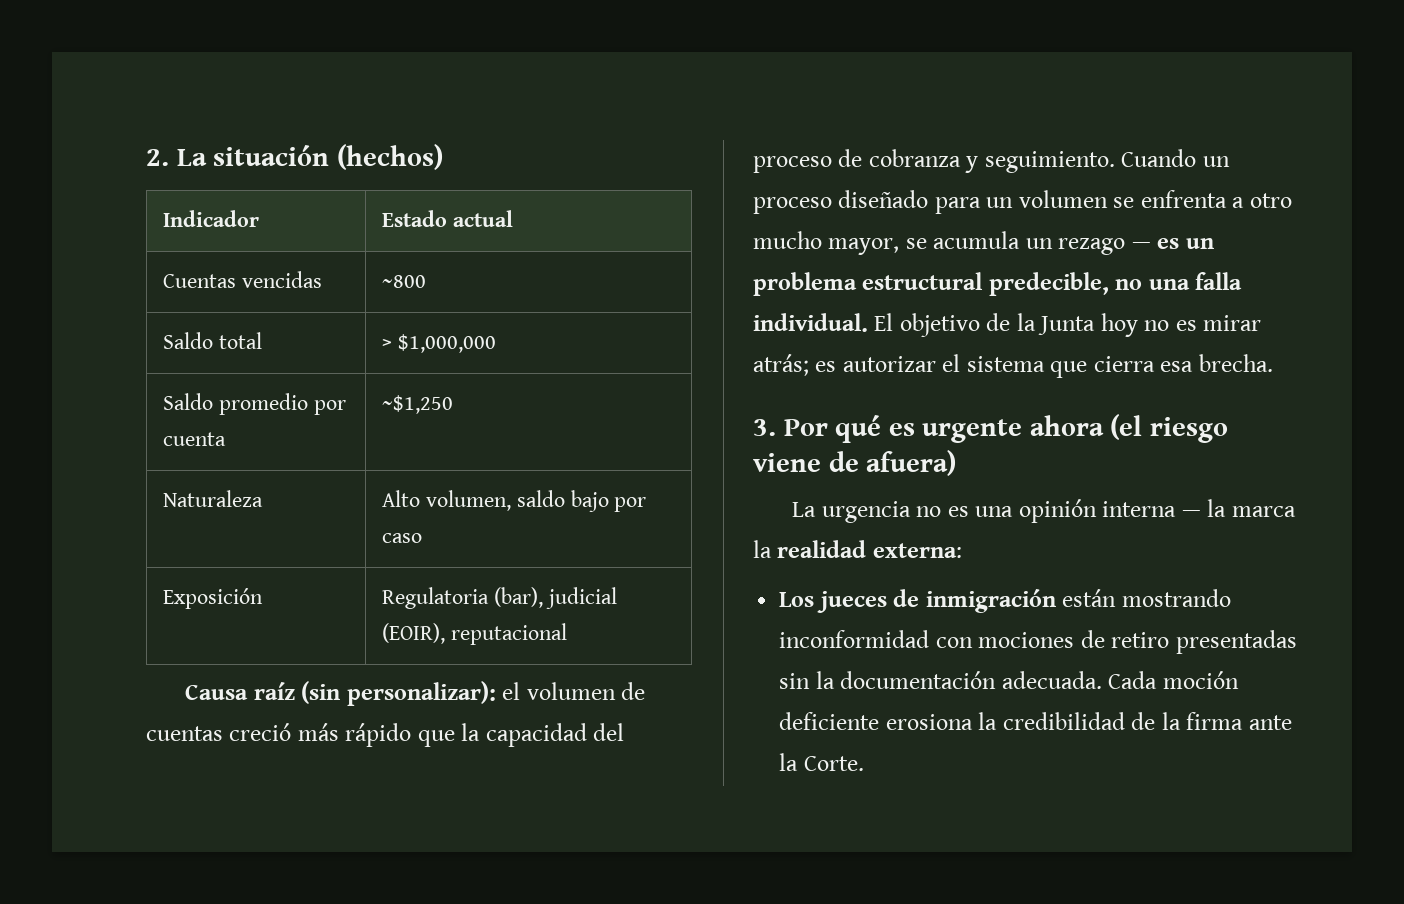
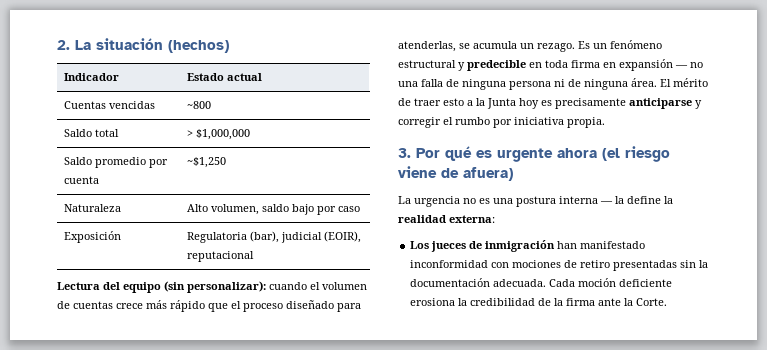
- Causa raíz (sin personalizar): el volumen de cuentas creció más rápido que la capacidad del proceso de cobranza y seguimiento. Cuando un proceso diseñado para un volumen se enfrenta a otro mucho mayor, se acumula un rezago — es un problema estructural predecible, no una falla individual. El objetivo de la Junta hoy no es mirar atrás; es autorizar el sistema que cierra esa brecha.
+ Lectura del equipo (sin personalizar): cuando el volumen de cuentas crece más rápido que el proceso diseñado para atenderlas, se acumula un rezago. Es un fenómeno estructural y predecible en toda firma en expansión — no una falla de ninguna persona ni de ninguna área. El mérito de traer esto a la Junta hoy es precisamente anticiparse y corregir el rumbo por iniciativa propia.
- La urgencia no es una opinión interna — la marca la realidad externa:
+ La urgencia no es una postura interna — la define la realidad externa:
- Los jueces de inmigración están mostrando inconformidad con mociones de retiro presentadas sin la documentación adecuada.
+ Los jueces de inmigración han manifestado inconformidad con mociones de retiro presentadas sin la documentación adecuada.

